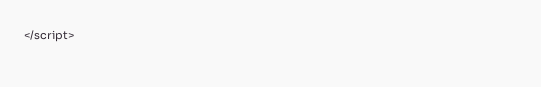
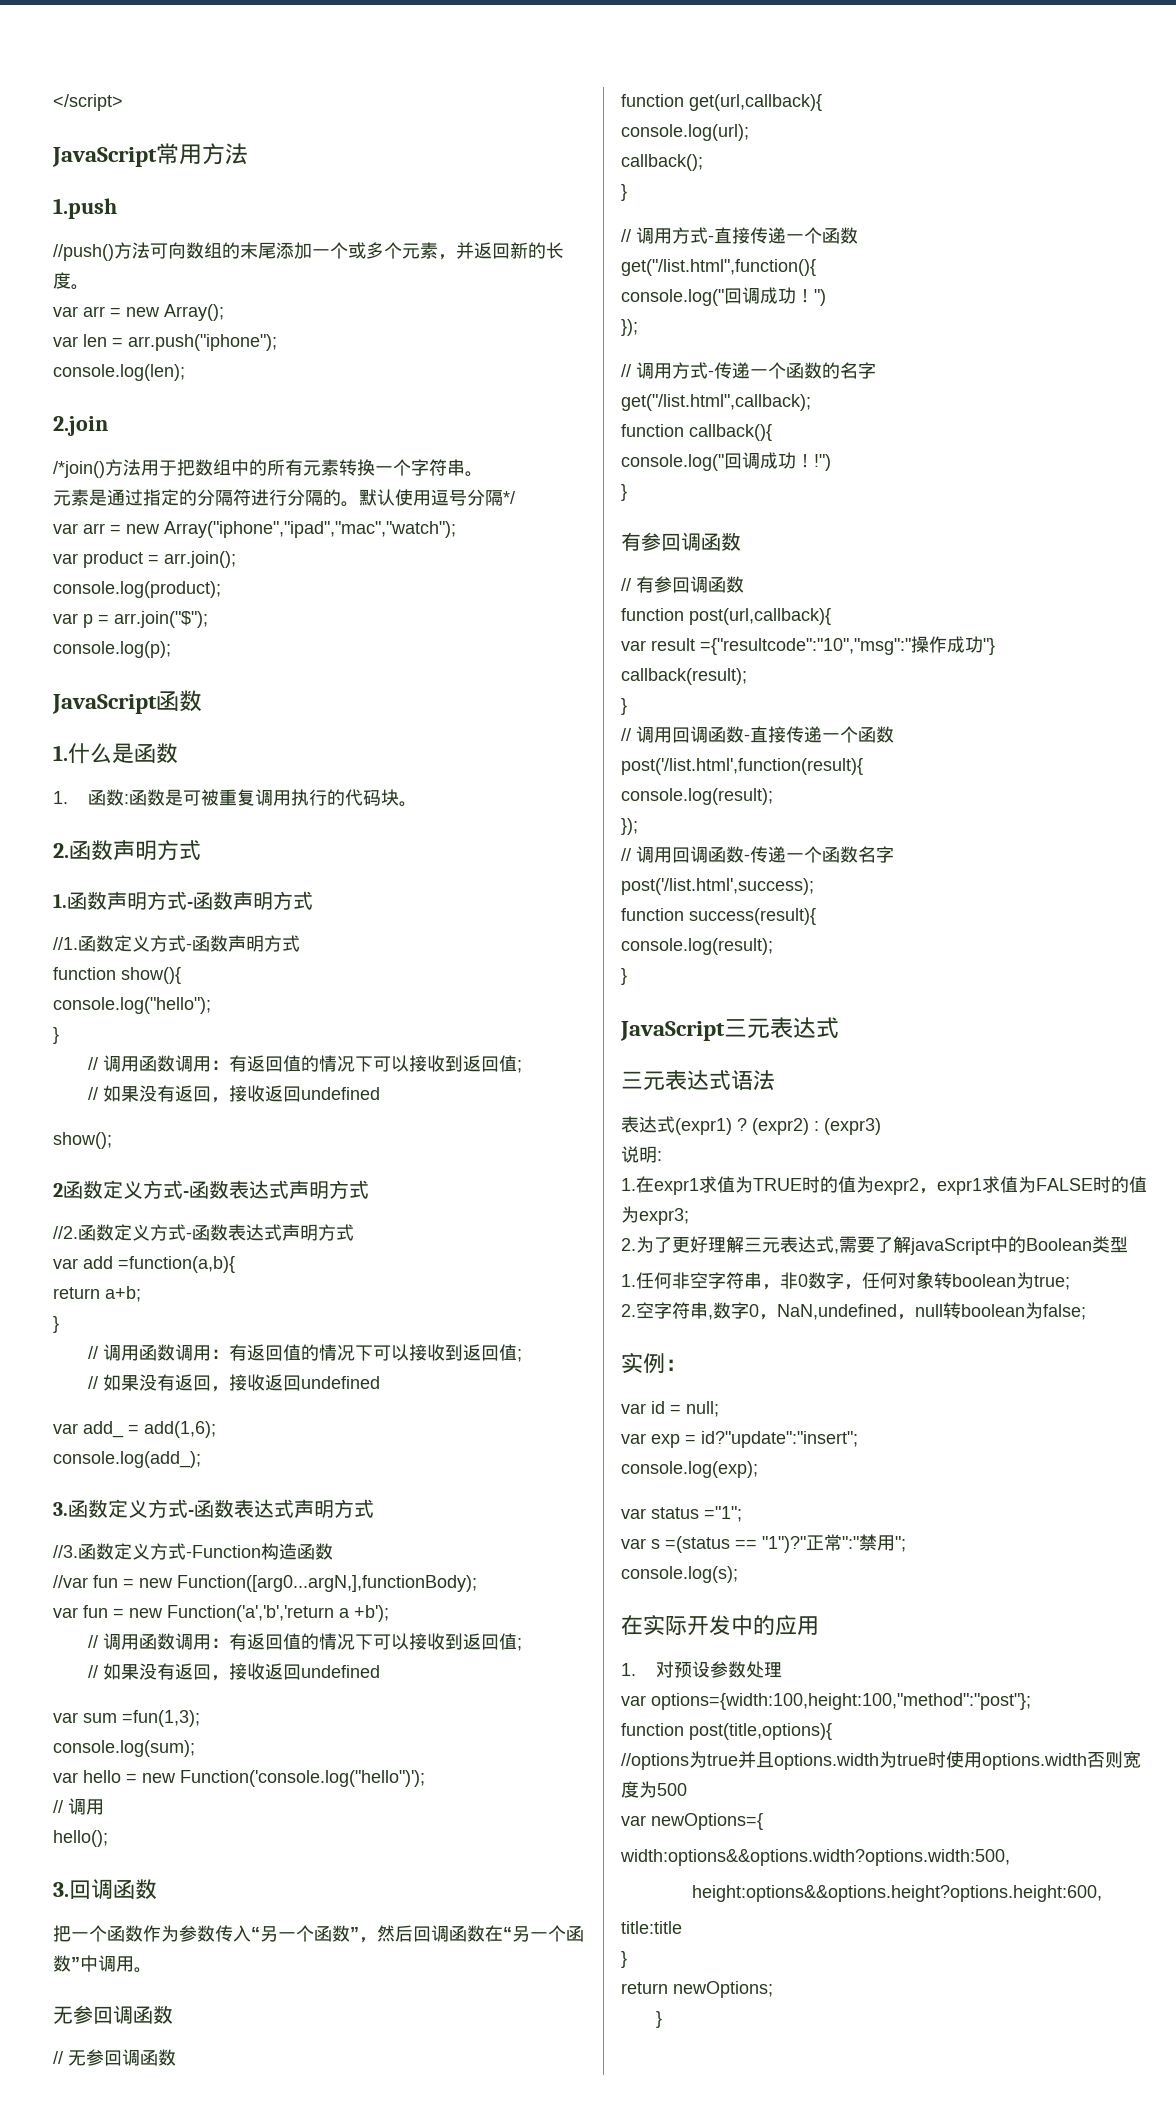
+ JavaScript常用方法
+ 1.push
+ //push()方法可向数组的末尾添加一个或多个元素，并返回新的长度。
+ var arr = new Array();
+ var len = arr.push("iphone");
+ console.log(len);
+ 2.join
+ /*join()方法用于把数组中的所有元素转换一个字符串。
+ 元素是通过指定的分隔符进行分隔的。默认使用逗号分隔*/
+ var arr = new Array("iphone","ipad","mac","watch");
+ var product = arr.join();
+ console.log(product);
+ var p = arr.join("$");
+ console.log(p);
+ JavaScript函数
+ 1.什么是函数
+ 1.函数:函数是可被重复调用执行的代码块。
+ 2.函数声明方式
+ 1.函数声明方式-函数声明方式
+ //1.函数定义方式-函数声明方式
+ function show(){
+ console.log("hello");
+ }
+ // 调用函数调用：有返回值的情况下可以接收到返回值;
+ // 如果没有返回，接收返回undefined
+ show();
+ 2函数定义方式-函数表达式声明方式
+ //2.函数定义方式-函数表达式声明方式
+ var add =function(a,b){
+ return a+b;
+ }
+ // 调用函数调用：有返回值的情况下可以接收到返回值;
+ // 如果没有返回，接收返回undefined
+ var add_ = add(1,6);
+ console.log(add_);
+ 3.函数定义方式-函数表达式声明方式
+ //3.函数定义方式-Function构造函数
+ //var fun = new Function([arg0...argN,],functionBody);
+ var fun = new Function('a','b','return a +b');
+ // 调用函数调用：有返回值的情况下可以接收到返回值;
+ // 如果没有返回，接收返回undefined
+ var sum =fun(1,3);
+ console.log(sum);
+ var hello = new Function('console.log("hello")');
+ // 调用
+ hello();
+ 3.回调函数
+ 把一个函数作为参数传入“另一个函数”，然后回调函数在“另一个函数”中调用。
+ 无参回调函数
+ // 无参回调函数
+ function get(url,callback){
+ console.log(url);
+ callback();
+ }
+ // 调用方式-直接传递一个函数
+ get("/list.html",function(){
+ console.log("回调成功！")
+ });
+ // 调用方式-传递一个函数的名字
+ get("/list.html",callback);
+ function callback(){
+ console.log("回调成功！!")
+ }
+ 有参回调函数
+ // 有参回调函数
+ function post(url,callback){
+ var result ={"resultcode":"10","msg":"操作成功"}
+ callback(result);
+ }
+ // 调用回调函数-直接传递一个函数
+ post('/list.html',function(result){
+ console.log(result);
+ });
+ // 调用回调函数-传递一个函数名字
+ post('/list.html',success);
+ function success(result){
+ console.log(result);
+ }
+ JavaScript三元表达式
+ 三元表达式语法
+ 表达式(expr1) ? (expr2) : (expr3)
+ 说明:
+ 1.在expr1求值为TRUE时的值为expr2，expr1求值为FALSE时的值为expr3;
+ 2.为了更好理解三元表达式,需要了解javaScript中的Boolean类型
+ 1.任何非空字符串，非0数字，任何对象转boolean为true;
+ 2.空字符串,数字0，NaN,undefined，null转boolean为false;
+ 实例：
+ var id = null;
+ var exp = id?"update":"insert";
+ console.log(exp);
+ var status ="1";
+ var s =(status == "1")?"正常":"禁用";
+ console.log(s);
+ 在实际开发中的应用
+ 1.对预设参数处理
+ var options={width:100,height:100,"method":"post"};
+ function post(title,options){
+ //options为true并且options.width为true时使用options.width否则宽度为500
+ var newOptions={
+ width:options&&options.width?options.width:500,
+ height:options&&options.height?options.height:600,
+ title:title
+ }
+ return newOptions;
+ }

